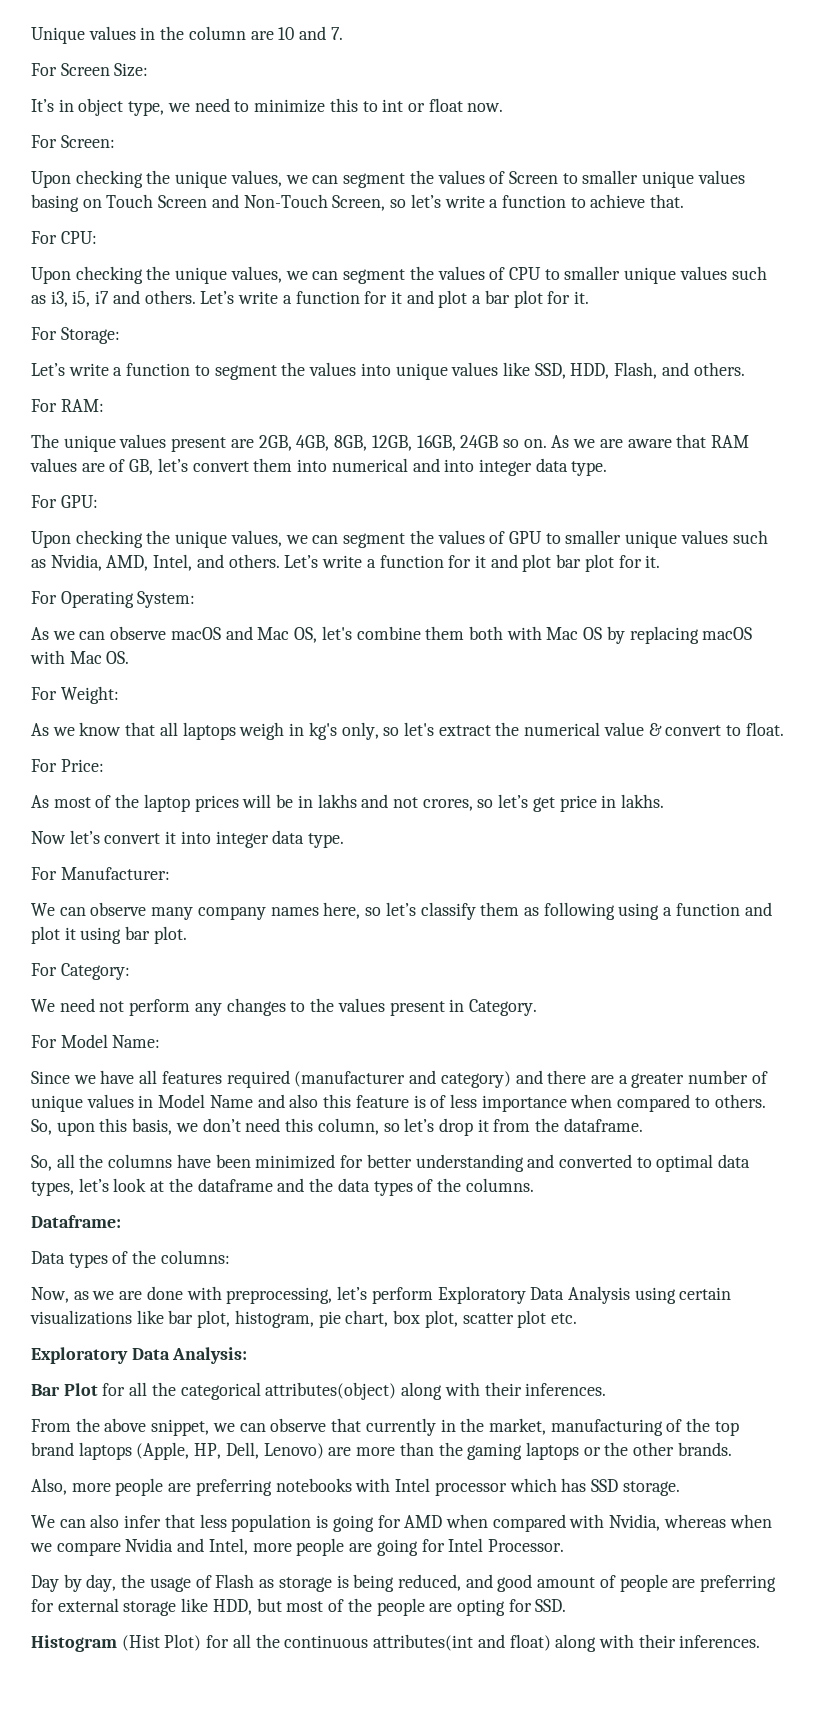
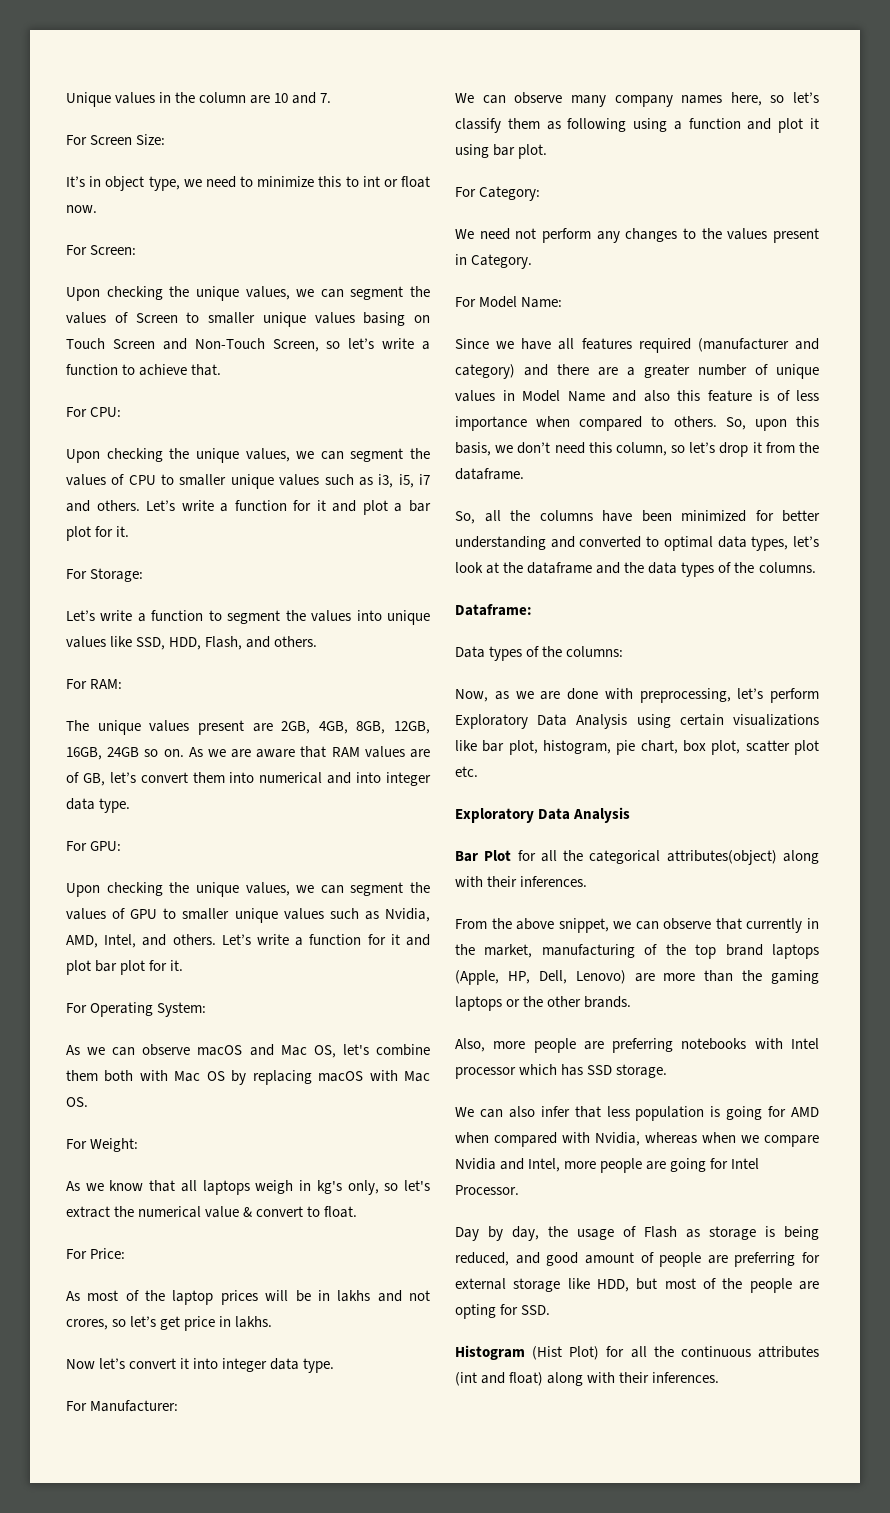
  Now, as we are done with preprocessing, let’s perform Exploratory Data Analysis using certain visualizations like bar plot, histogram, pie chart, box plot, scatter plot etc.
- Exploratory Data Analysis:
+ Exploratory Data Analysis
- Histogram (Hist Plot) for all the continuous attributes(int and float) along with their inferences.
+ Histogram (Hist Plot) for all the continuous attributes (int and float) along with their inferences.

